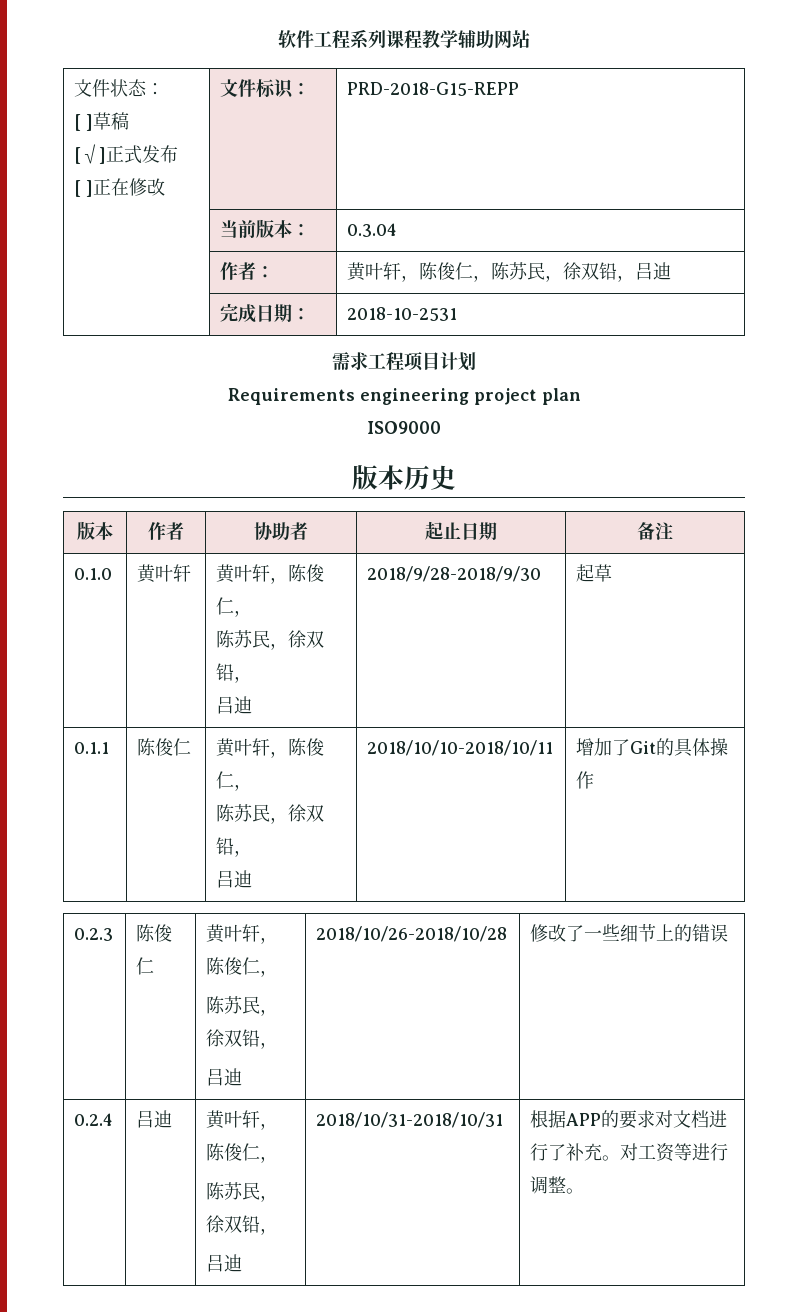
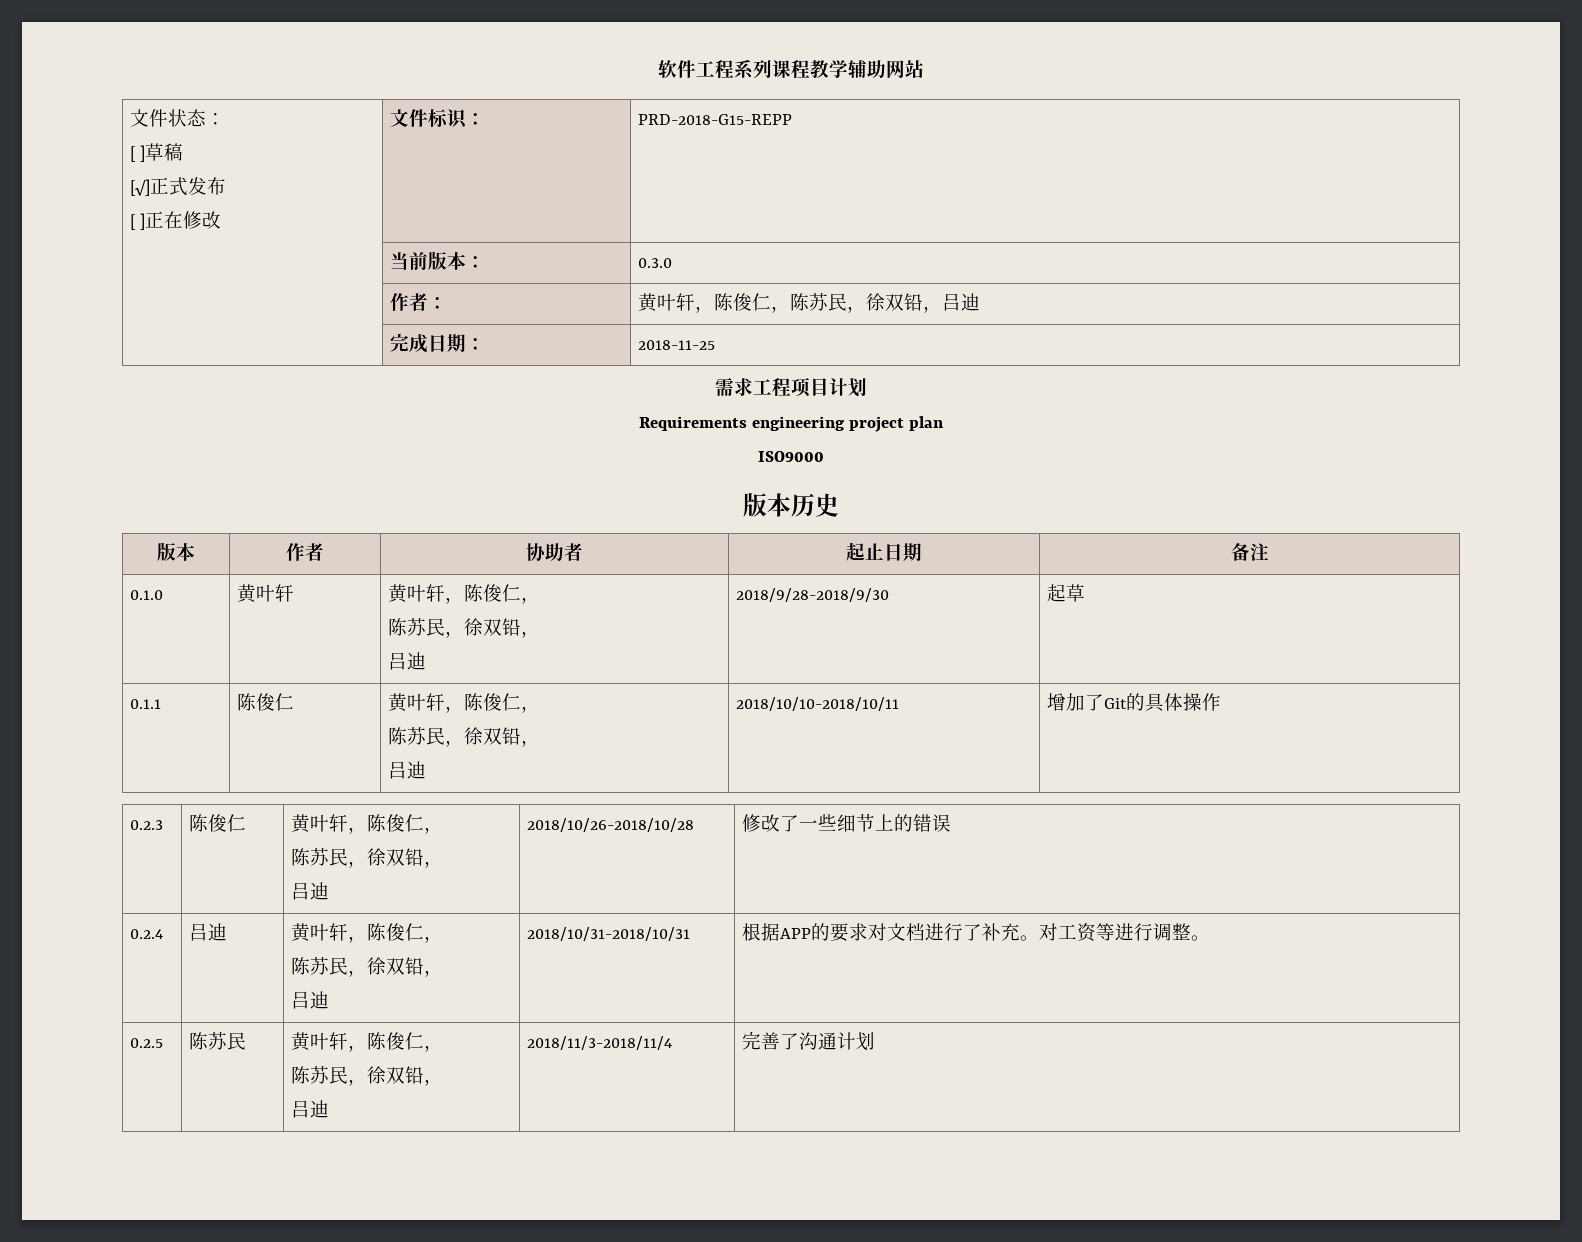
- | 当前版本： | 0.3.04
+ | 当前版本： | 0.3.0
- | 完成日期： | 2018-10-2531
+ | 完成日期： | 2018-11-25
+ 0.2.5 | 陈苏民 | 黄叶轩，陈俊仁，
+ 陈苏民，徐双铅，
+ 吕迪 | 2018/11/3-2018/11/4 | 完善了沟通计划

